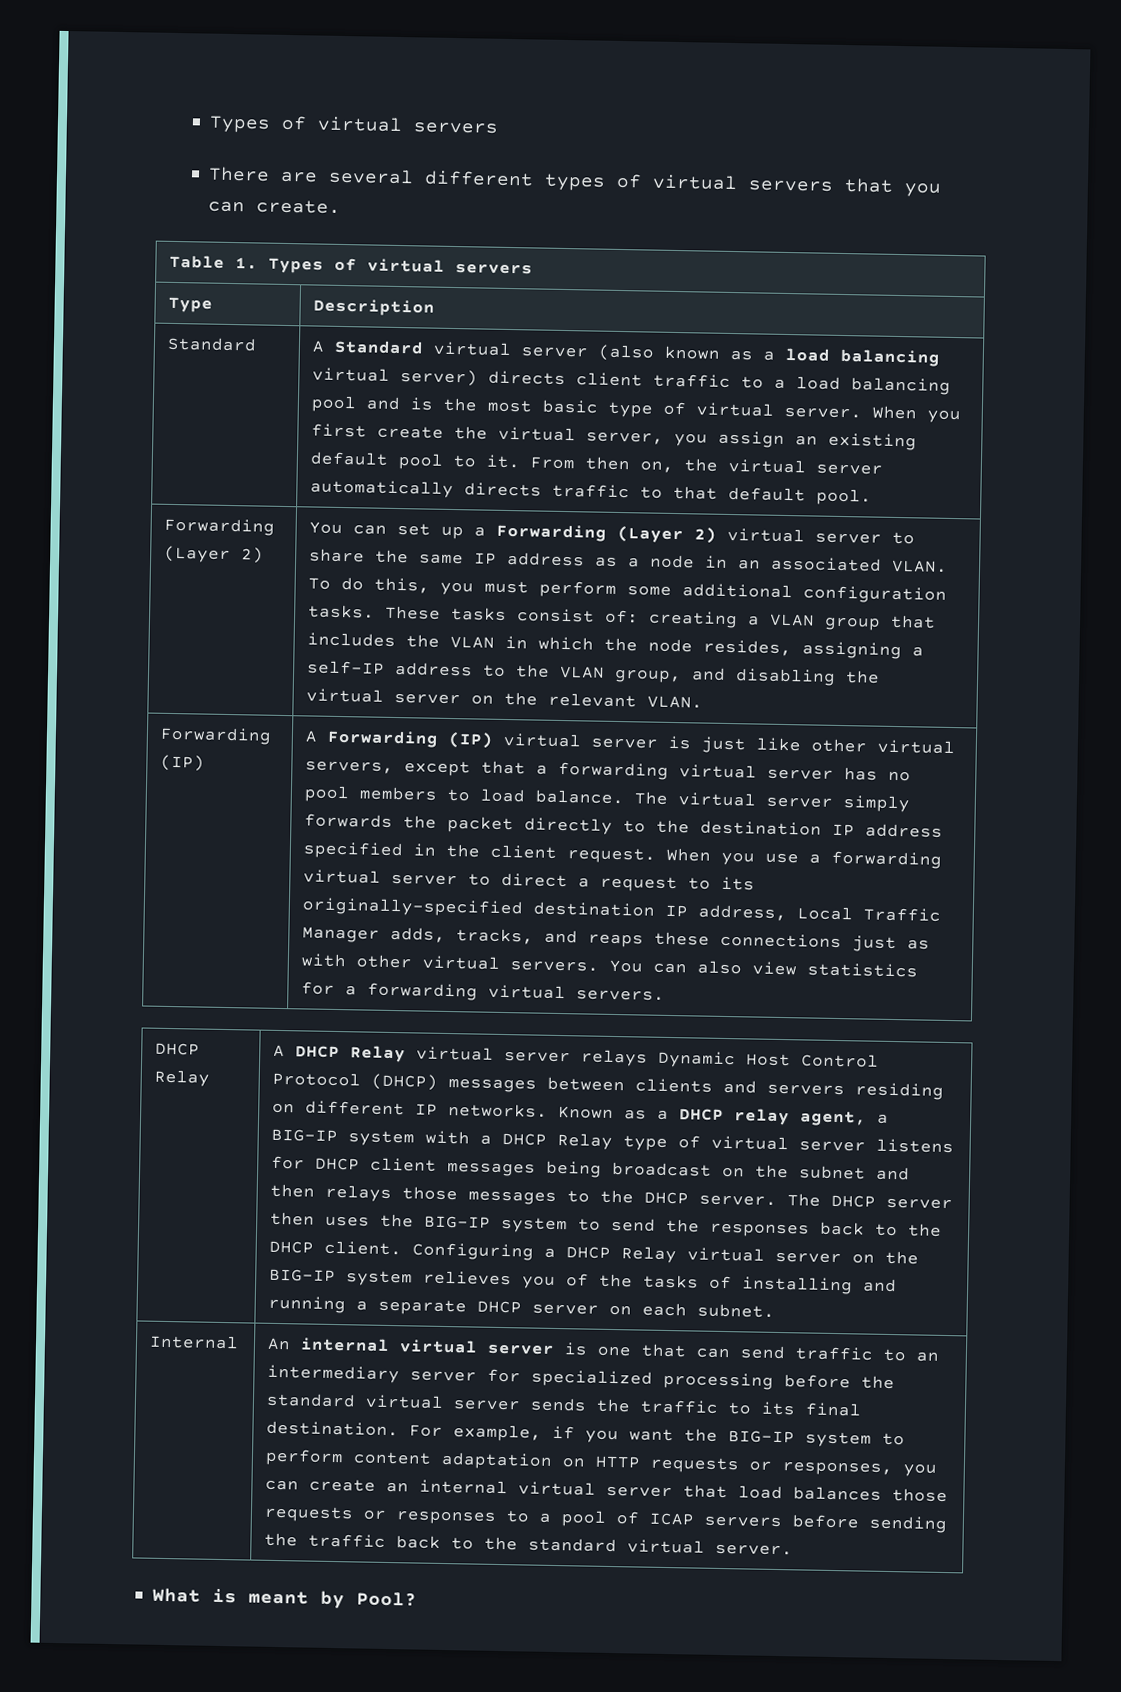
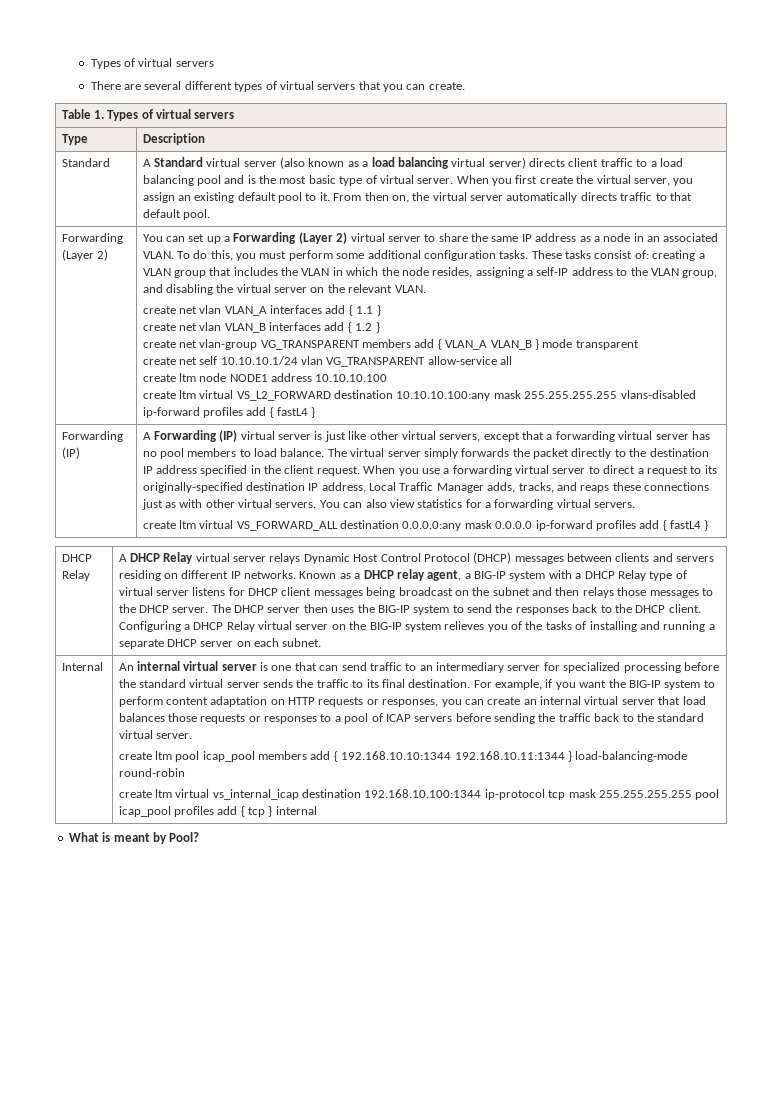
+ create net vlan VLAN_A interfaces add { 1.1 }
+ create net vlan VLAN_B interfaces add { 1.2 }
+ create net vlan-group VG_TRANSPARENT members add { VLAN_A VLAN_B } mode transparent
+ create net self 10.10.10.1/24 vlan VG_TRANSPARENT allow-service all
+ create ltm node NODE1 address 10.10.10.100
+ create ltm virtual VS_L2_FORWARD destination 10.10.10.100:any mask 255.255.255.255 vlans-disabled ip-forward profiles add { fastL4 }
+ create ltm virtual VS_FORWARD_ALL destination 0.0.0.0:any mask 0.0.0.0 ip-forward profiles add { fastL4 }
+ create ltm pool icap_pool members add { 192.168.10.10:1344 192.168.10.11:1344 } load-balancing-mode round-robin
+ create ltm virtual vs_internal_icap destination 192.168.10.100:1344 ip-protocol tcp mask 255.255.255.255 pool icap_pool profiles add { tcp } internal

